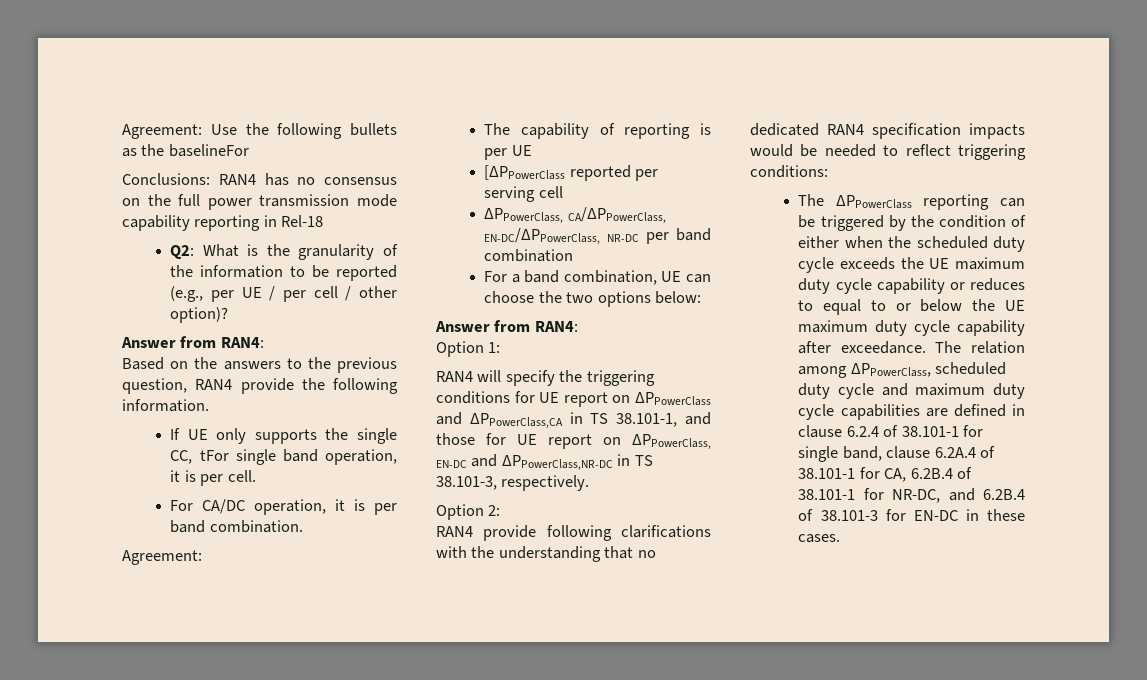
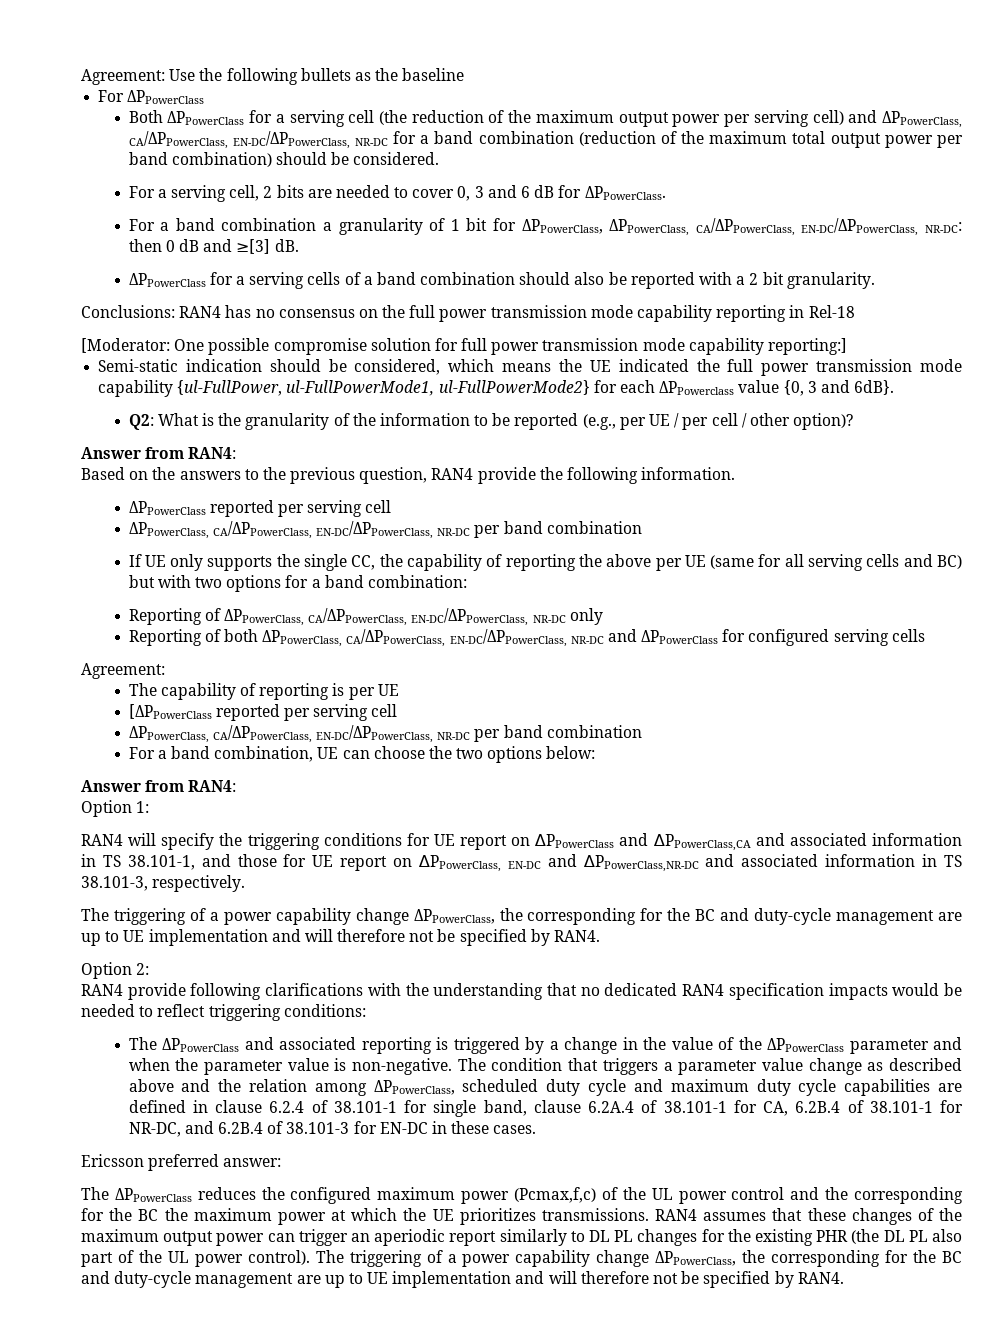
- Agreement: Use the following bullets as the baselineFor
+ Agreement: Use the following bullets as the baseline
+ For ΔPPowerClass
+ Both ΔPPowerClass for a serving cell (the reduction of the maximum output power per serving cell) and ΔPPowerClass, CA/ΔPPowerClass, EN-DC/ΔPPowerClass, NR-DC for a band combination (reduction of the maximum total output power per band combination) should be considered.
+ For a serving cell, 2 bits are needed to cover 0, 3 and 6 dB for ΔPPowerClass.
+ For a band combination a granularity of 1 bit for ΔPPowerClass, ΔPPowerClass, CA/ΔPPowerClass, EN-DC/ΔPPowerClass, NR-DC: then 0 dB and ≥[3] dB.
+ ΔPPowerClass for a serving cells of a band combination should also be reported with a 2 bit granularity.
+ [Moderator: One possible compromise solution for full power transmission mode capability reporting:]
+ Semi-static indication should be considered, which means the UE indicated the full power transmission mode capability {ul-FullPower, ul-FullPowerMode1, ul-FullPowerMode2} for each ΔPPowerclass value {0, 3 and 6dB}.
+ ΔPPowerClass reported per serving cell
+ ΔPPowerClass, CA/ΔPPowerClass, EN-DC/ΔPPowerClass, NR-DC per band combination
- If UE only supports the single CC, tFor single band operation, it is per cell.
- For CA/DC operation, it is per band combination.
+ If UE only supports the single CC, the capability of reporting the above per UE (same for all serving cells and BC) but with two options for a band combination:
+ Reporting of ΔPPowerClass, CA/ΔPPowerClass, EN-DC/ΔPPowerClass, NR-DC only
+ Reporting of both ΔPPowerClass, CA/ΔPPowerClass, EN-DC/ΔPPowerClass, NR-DC and ΔPPowerClass for configured serving cells
- RAN4 will specify the triggering conditions for UE report on ∆PPowerClass and ∆PPowerClass,CA in TS 38.101-1, and those for UE report on ∆PPowerClass, EN-DC and ∆PPowerClass,NR-DC in TS 38.101-3, respectively.
+ RAN4 will specify the triggering conditions for UE report on ∆PPowerClass and ∆PPowerClass,CA and associated information in TS 38.101-1, and those for UE report on ∆PPowerClass, EN-DC and ∆PPowerClass,NR-DC and associated information in TS 38.101-3, respectively.
+ The triggering of a power capability change ΔPPowerClass, the corresponding for the BC and duty-cycle management are up to UE implementation and will therefore not be specified by RAN4.
- The ΔPPowerClass reporting can be triggered by the condition of either when the scheduled duty cycle exceeds the UE maximum duty cycle capability or reduces to equal to or below the UE maximum duty cycle capability after exceedance. The relation among ΔPPowerClass, scheduled duty cycle and maximum duty cycle capabilities are defined in clause 6.2.4 of 38.101-1 for single band, clause 6.2A.4 of 38.101-1 for CA, 6.2B.4 of 38.101-1 for NR-DC, and 6.2B.4 of 38.101-3 for EN-DC in these cases.
+ The ΔPPowerClass and associated reporting is triggered by a change in the value of the ΔPPowerClass parameter and when the parameter value is non-negative. The condition that triggers a parameter value change as described above and the relation among ΔPPowerClass, scheduled duty cycle and maximum duty cycle capabilities are defined in clause 6.2.4 of 38.101-1 for single band, clause 6.2A.4 of 38.101-1 for CA, 6.2B.4 of 38.101-1 for NR-DC, and 6.2B.4 of 38.101-3 for EN-DC in these cases.
+ Ericsson preferred answer:
+ The ΔPPowerClass reduces the configured maximum power (Pcmax,f,c) of the UL power control and the corresponding for the BC the maximum power at which the UE prioritizes transmissions. RAN4 assumes that these changes of the maximum output power can trigger an aperiodic report similarly to DL PL changes for the existing PHR (the DL PL also part of the UL power control). The triggering of a power capability change ΔPPowerClass, the corresponding for the BC and duty-cycle management are up to UE implementation and will therefore not be specified by RAN4.

